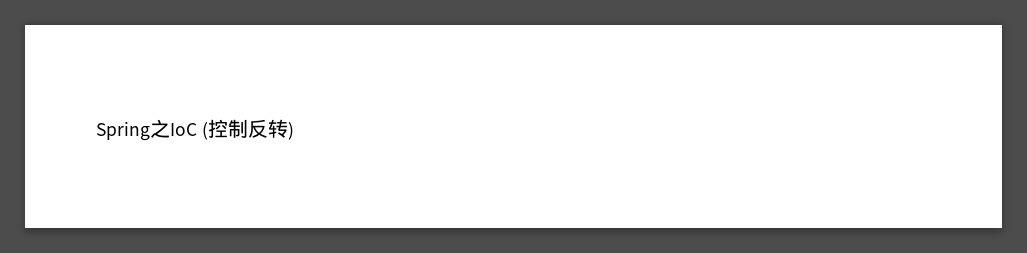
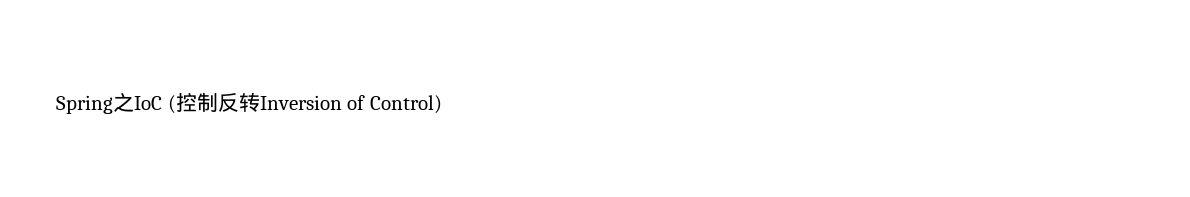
- Spring之IoC (控制反转)
+ Spring之IoC (控制反转Inversion of Control)

